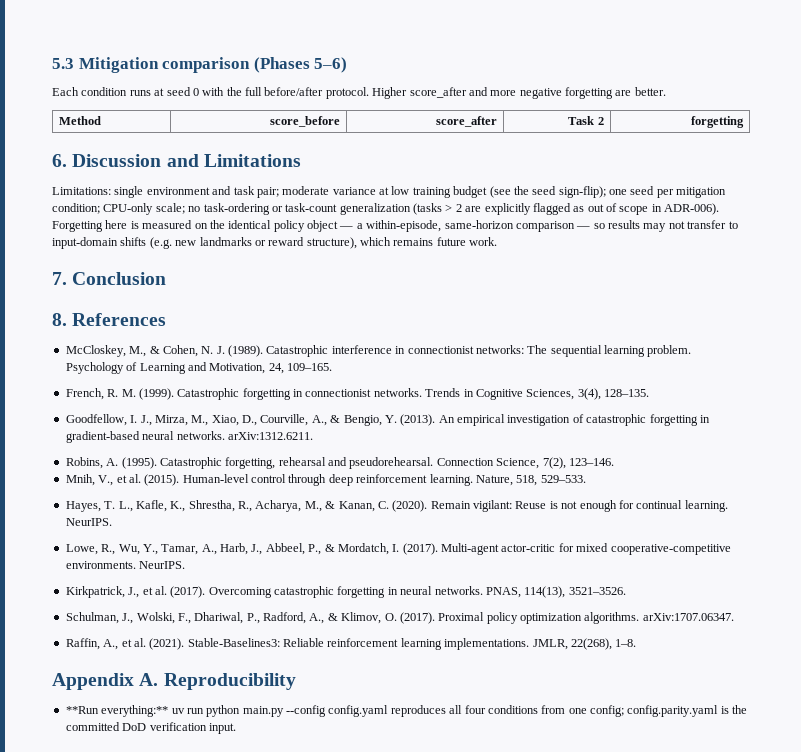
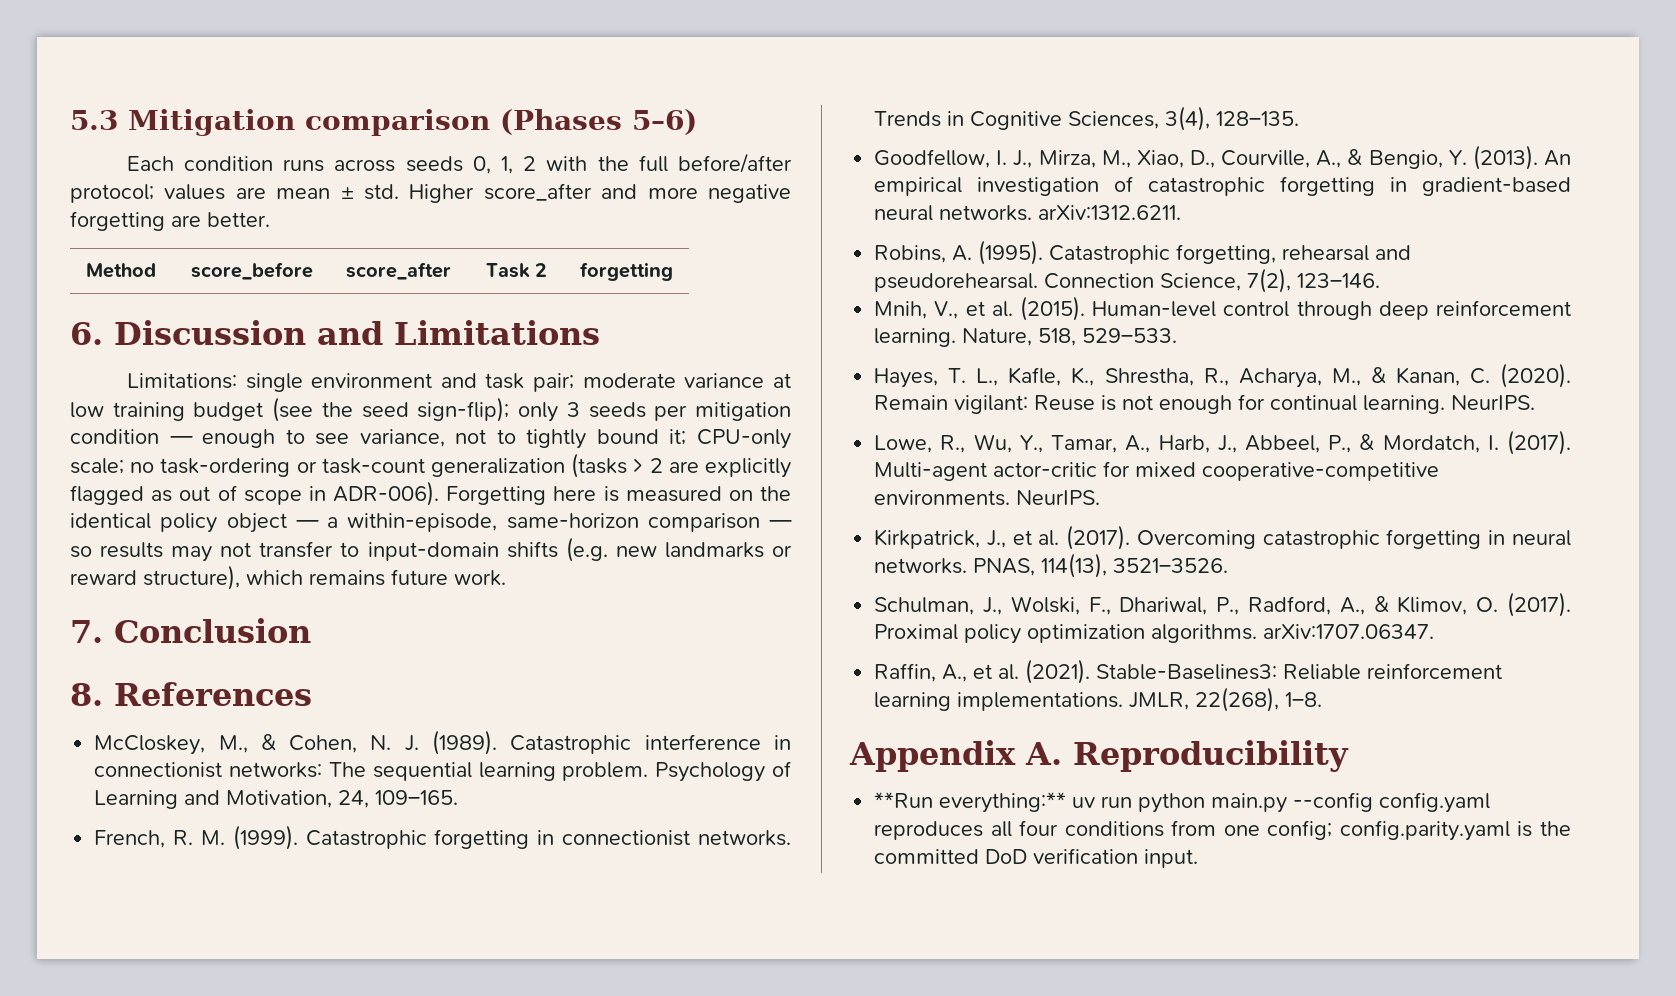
- Each condition runs at seed 0 with the full before/after protocol.
+ Each condition runs across seeds 0, 1, 2 with the full before/after protocol; values are mean ± std.
- Limitations: single environment and task pair; moderate variance at low training budget (see the seed sign-flip); one seed per mitigation condition; CPU-only scale; no task-ordering or task-count generalization (tasks > 2 are explicitly flagged as out of scope in ADR-006).
+ Limitations: single environment and task pair; moderate variance at low training budget (see the seed sign-flip); only 3 seeds per mitigation condition — enough to see variance, not to tightly bound it; CPU-only scale; no task-ordering or task-count generalization (tasks > 2 are explicitly flagged as out of scope in ADR-006).

